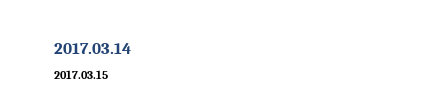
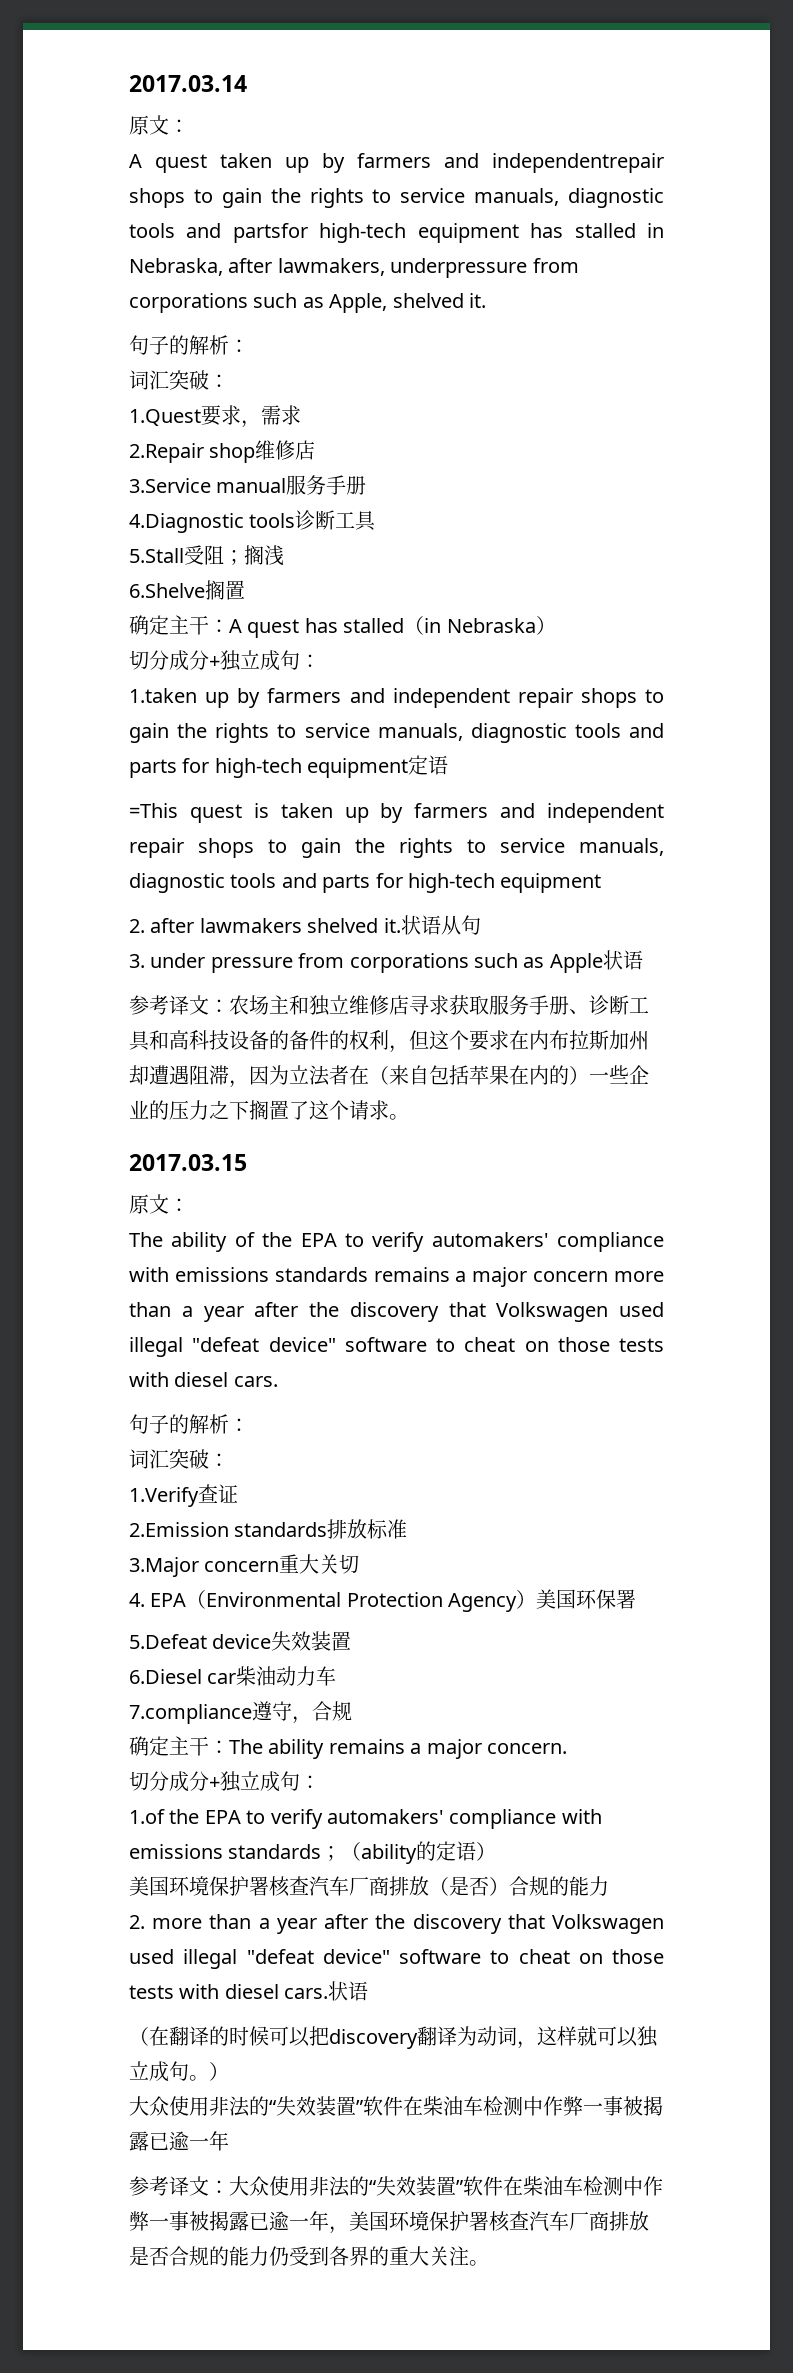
  2017.03.14
+ 原文：
+ A quest taken up by farmers and independentrepair shops to gain the rights to service manuals, diagnostic tools and partsfor high-tech equipment has stalled in Nebraska, after lawmakers, underpressure from corporations such as Apple, shelved it.
+ 句子的解析：
+ 词汇突破：
+ 1.Quest要求，需求
+ 2.Repair shop维修店
+ 3.Service manual服务手册
+ 4.Diagnostic tools诊断工具
+ 5.Stall受阻；搁浅
+ 6.Shelve搁置
+ 确定主干：A quest has stalled（in Nebraska）
+ 切分成分+独立成句：
+ 1.taken up by farmers and independent repair shops to gain the rights to service manuals, diagnostic tools and parts for high-tech equipment定语
+ =This quest is taken up by farmers and independent repair shops to gain the rights to service manuals, diagnostic tools and parts for high-tech equipment
+ 2. after lawmakers shelved it.状语从句
+ 3. under pressure from corporations such as Apple状语
+ 参考译文：农场主和独立维修店寻求获取服务手册、诊断工具和高科技设备的备件的权利，但这个要求在内布拉斯加州却遭遇阻滞，因为立法者在（来自包括苹果在内的）一些企业的压力之下搁置了这个请求。
  2017.03.15
+ 原文：
+ The ability of the EPA to verify automakers' compliance with emissions standards remains a major concern more than a year after the discovery that Volkswagen used illegal "defeat device" software to cheat on those tests with diesel cars.
+ 句子的解析：
+ 词汇突破：
+ 1.Verify查证
+ 2.Emission standards排放标准
+ 3.Major concern重大关切
+ 4. EPA（Environmental Protection Agency）美国环保署
+ 5.Defeat device失效装置
+ 6.Diesel car柴油动力车
+ 7.compliance遵守，合规
+ 确定主干：The ability remains a major concern.
+ 切分成分+独立成句：
+ 1.of the EPA to verify automakers' compliance with emissions standards；（ability的定语）
+ 美国环境保护署核查汽车厂商排放（是否）合规的能力
+ 2. more than a year after the discovery that Volkswagen used illegal "defeat device" software to cheat on those tests with diesel cars.状语
+ （在翻译的时候可以把discovery翻译为动词，这样就可以独立成句。）
+ 大众使用非法的“失效装置”软件在柴油车检测中作弊一事被揭露已逾一年
+ 参考译文：大众使用非法的“失效装置”软件在柴油车检测中作弊一事被揭露已逾一年，美国环境保护署核查汽车厂商排放是否合规的能力仍受到各界的重大关注。

